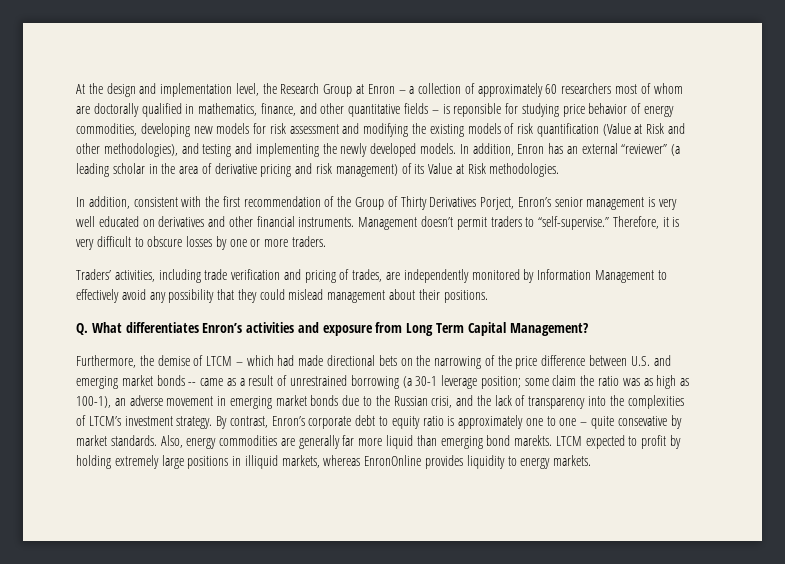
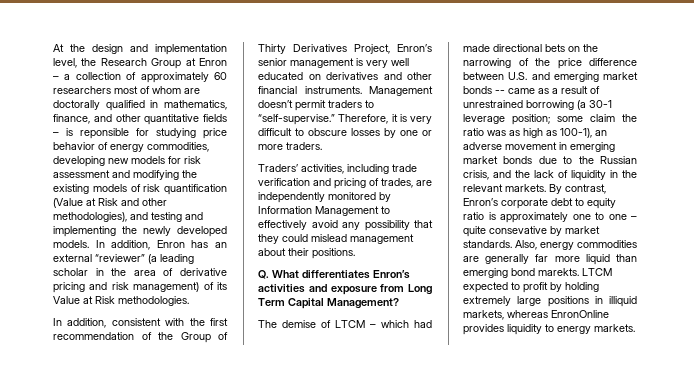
- In addition, consistent with the first recommendation of the Group of Thirty Derivatives Porject, Enron’s senior management is very well educated on derivatives and other financial instruments.
+ In addition, consistent with the first recommendation of the Group of Thirty Derivatives Project, Enron’s senior management is very well educated on derivatives and other financial instruments.
- Furthermore, the demise of LTCM – which had made directional bets on the narrowing of the price difference between U.S. and emerging market bonds -- came as a result of unrestrained borrowing (a 30-1 leverage position; some claim the ratio was as high as 100-1), an adverse movement in emerging market bonds due to the Russian crisi, and the lack of transparency into the complexities of LTCM’s investment strategy.
+ The demise of LTCM – which had made directional bets on the narrowing of the price difference between U.S. and emerging market bonds -- came as a result of unrestrained borrowing (a 30-1 leverage position; some claim the ratio was as high as 100-1), an adverse movement in emerging market bonds due to the Russian crisis, and the lack of liquidity in the relevant markets.

